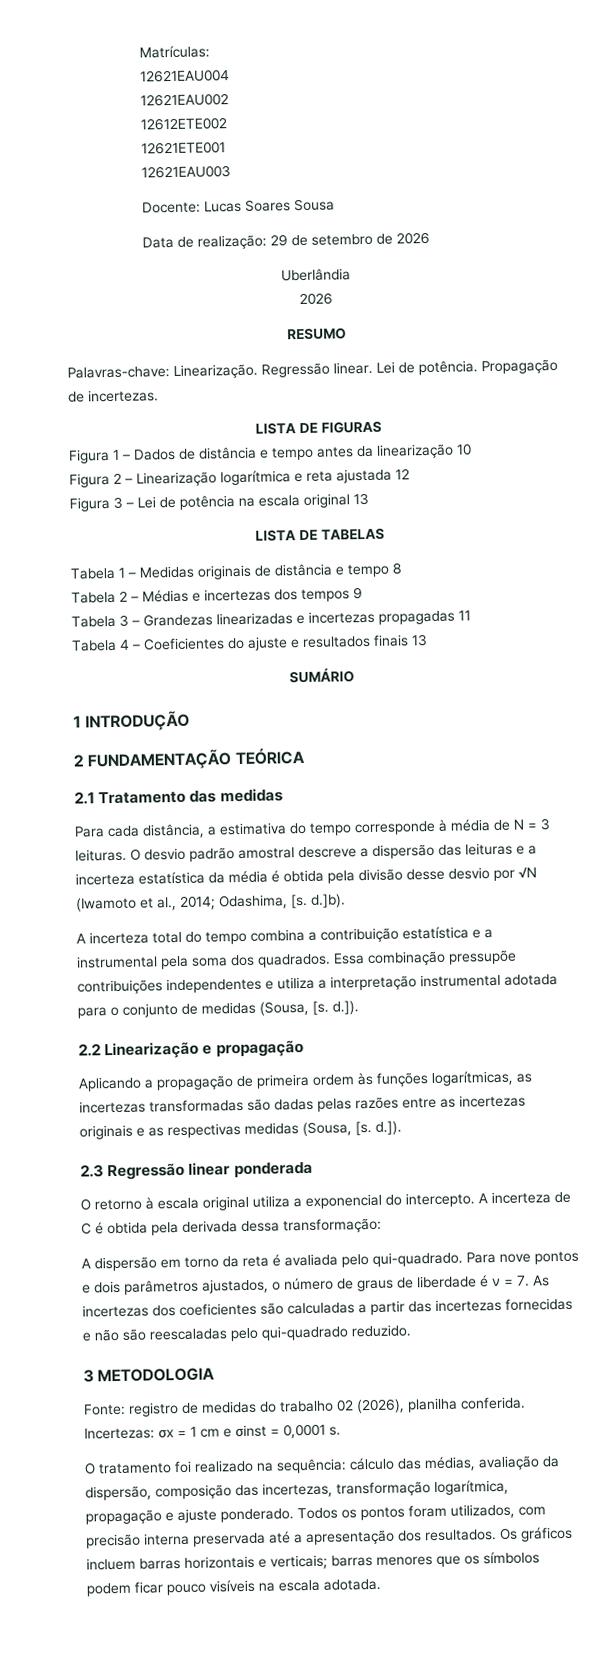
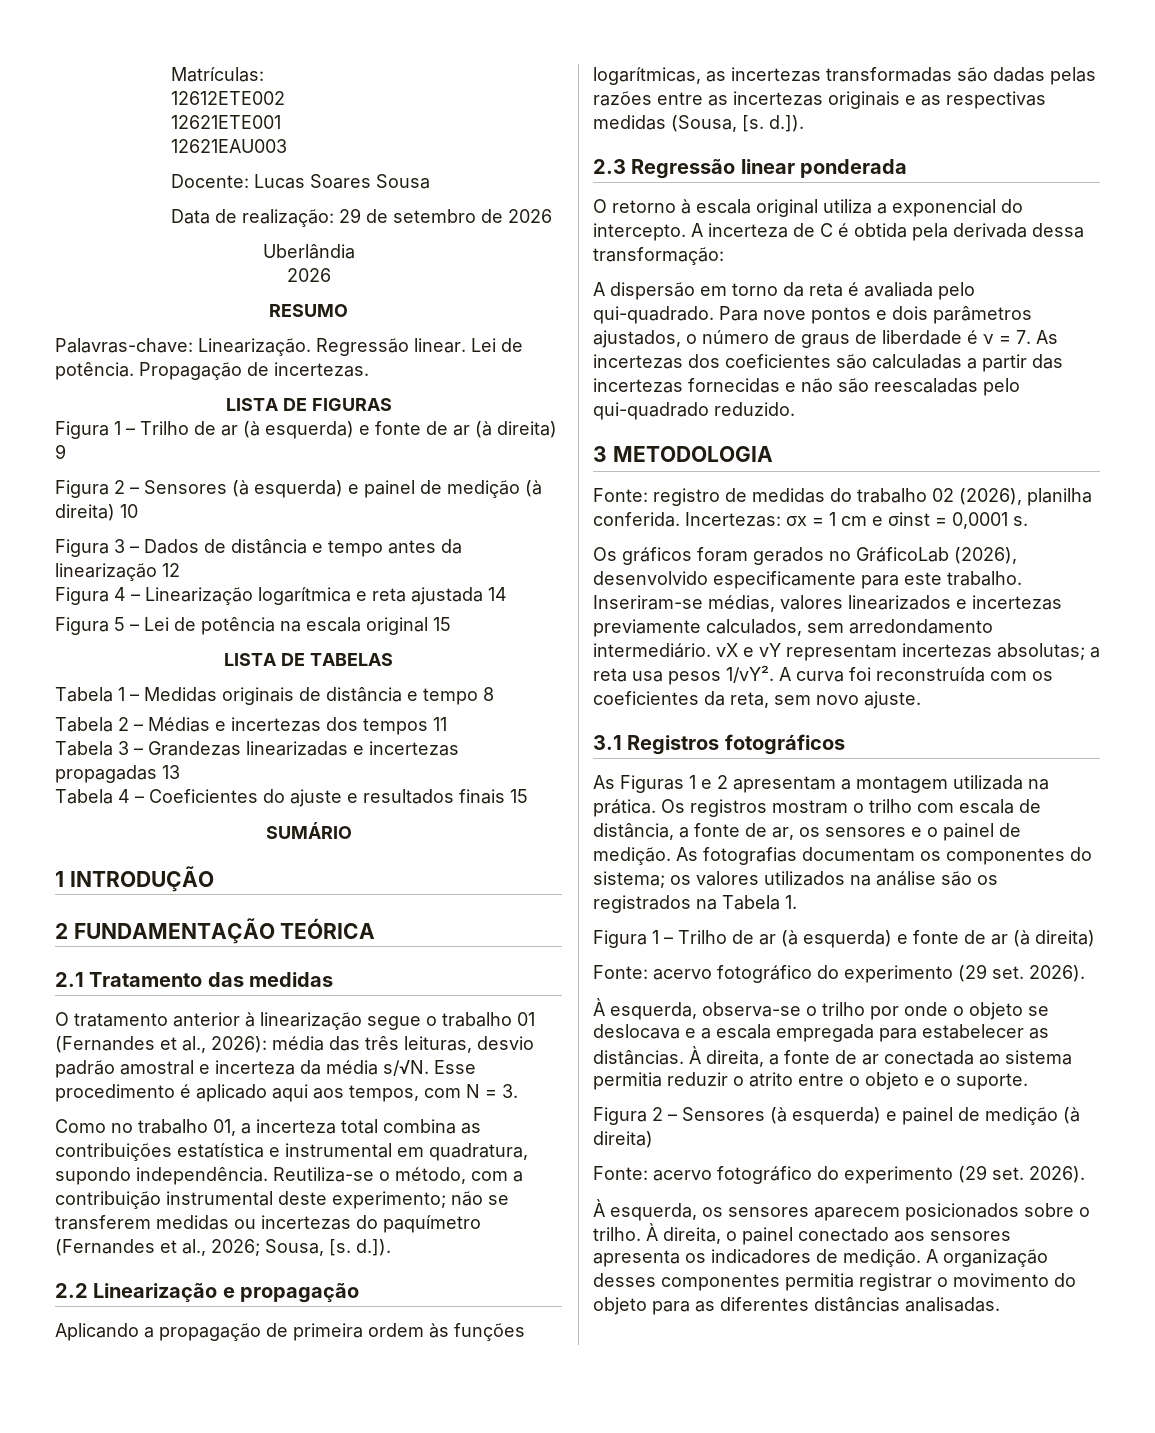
- 12621EAU004
- 12621EAU002
- Figura 1 – Dados de distância e tempo antes da linearização 10
- Figura 2 – Linearização logarítmica e reta ajustada 12
- Figura 3 – Lei de potência na escala original 13
+ Figura 1 – Trilho de ar (à esquerda) e fonte de ar (à direita) 9
+ Figura 2 – Sensores (à esquerda) e painel de medição (à direita) 10
+ Figura 3 – Dados de distância e tempo antes da linearização 12
+ Figura 4 – Linearização logarítmica e reta ajustada 14
+ Figura 5 – Lei de potência na escala original 15
- Tabela 2 – Médias e incertezas dos tempos 9
+ Tabela 2 – Médias e incertezas dos tempos 11
- Tabela 3 – Grandezas linearizadas e incertezas propagadas 11
+ Tabela 3 – Grandezas linearizadas e incertezas propagadas 13
- Tabela 4 – Coeficientes do ajuste e resultados finais 13
+ Tabela 4 – Coeficientes do ajuste e resultados finais 15
- Para cada distância, a estimativa do tempo corresponde à média de N = 3 leituras. O desvio padrão amostral descreve a dispersão das leituras e a incerteza estatística da média é obtida pela divisão desse desvio por √N (Iwamoto et al., 2014; Odashima, [s. d.]b).
- A incerteza total do tempo combina a contribuição estatística e a instrumental pela soma dos quadrados. Essa combinação pressupõe contribuições independentes e utiliza a interpretação instrumental adotada para o conjunto de medidas (Sousa, [s. d.]).
+ O tratamento anterior à linearização segue o trabalho 01 (Fernandes et al., 2026): média das três leituras, desvio padrão amostral e incerteza da média s/√N. Esse procedimento é aplicado aqui aos tempos, com N = 3.
+ Como no trabalho 01, a incerteza total combina as contribuições estatística e instrumental em quadratura, supondo independência. Reutiliza-se o método, com a contribuição instrumental deste experimento; não se transferem medidas ou incertezas do paquímetro (Fernandes et al., 2026; Sousa, [s. d.]).
- O tratamento foi realizado na sequência: cálculo das médias, avaliação da dispersão, composição das incertezas, transformação logarítmica, propagação e ajuste ponderado. Todos os pontos foram utilizados, com precisão interna preservada até a apresentação dos resultados. Os gráficos incluem barras horizontais e verticais; barras menores que os símbolos podem ficar pouco visíveis na escala adotada.
+ Os gráficos foram gerados no GráficoLab (2026), desenvolvido especificamente para este trabalho. Inseriram-se médias, valores linearizados e incertezas previamente calculados, sem arredondamento intermediário. vX e vY representam incertezas absolutas; a reta usa pesos 1/vY². A curva foi reconstruída com os coeficientes da reta, sem novo ajuste.
+ 3.1 Registros fotográficos
+ As Figuras 1 e 2 apresentam a montagem utilizada na prática. Os registros mostram o trilho com escala de distância, a fonte de ar, os sensores e o painel de medição. As fotografias documentam os componentes do sistema; os valores utilizados na análise são os registrados na Tabela 1.
+ Figura 1 – Trilho de ar (à esquerda) e fonte de ar (à direita)
+ Fonte: acervo fotográfico do experimento (29 set. 2026).
+ À esquerda, observa-se o trilho por onde o objeto se deslocava e a escala empregada para estabelecer as distâncias. À direita, a fonte de ar conectada ao sistema permitia reduzir o atrito entre o objeto e o suporte.
+ Figura 2 – Sensores (à esquerda) e painel de medição (à direita)
+ Fonte: acervo fotográfico do experimento (29 set. 2026).
+ À esquerda, os sensores aparecem posicionados sobre o trilho. À direita, o painel conectado aos sensores apresenta os indicadores de medição. A organização desses componentes permitia registrar o movimento do objeto para as diferentes distâncias analisadas.

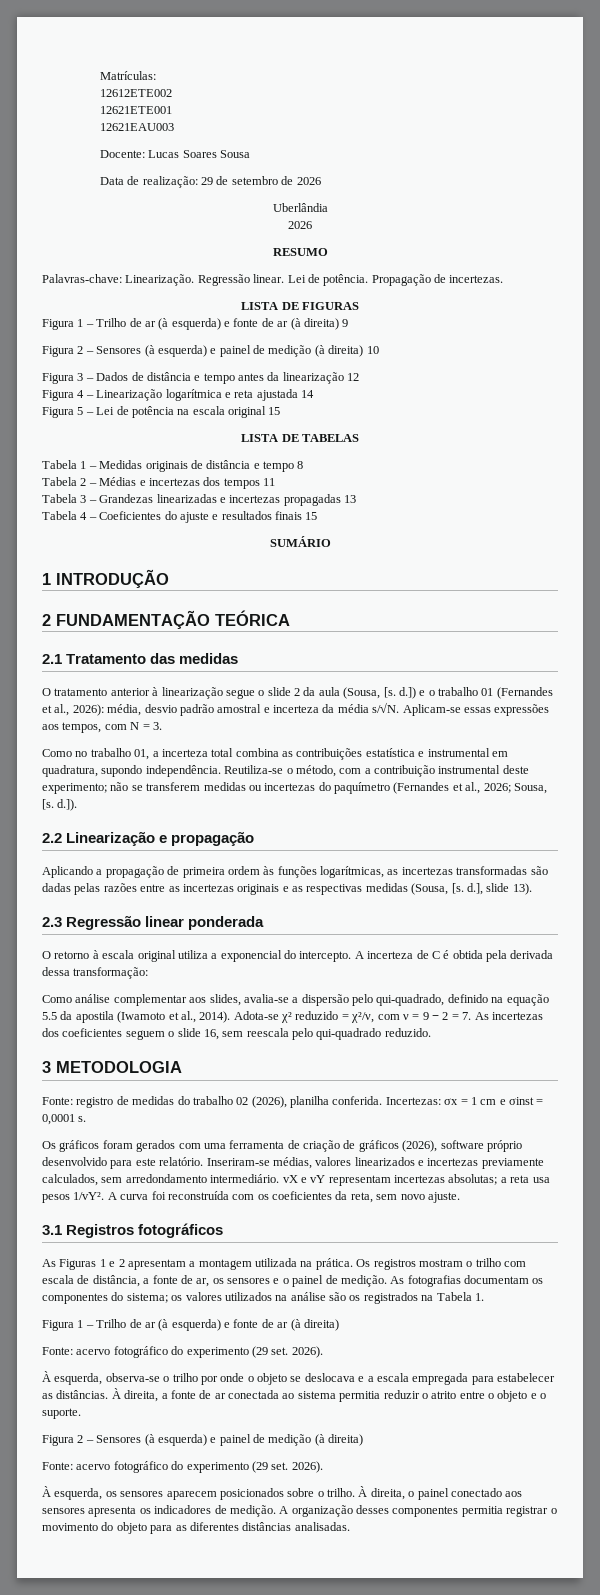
- O tratamento anterior à linearização segue o trabalho 01 (Fernandes et al., 2026): média das três leituras, desvio padrão amostral e incerteza da média s/√N.
+ O tratamento anterior à linearização segue o slide 2 da aula (Sousa, [s. d.]) e o trabalho 01 (Fernandes et al., 2026): média, desvio padrão amostral e incerteza da média s/√N.
- Esse procedimento é aplicado aqui aos tempos, com N = 3.
+ Aplicam-se essas expressões aos tempos, com N = 3.
- Aplicando a propagação de primeira ordem às funções logarítmicas, as incertezas transformadas são dadas pelas razões entre as incertezas originais e as respectivas medidas (Sousa, [s. d.]).
+ Aplicando a propagação de primeira ordem às funções logarítmicas, as incertezas transformadas são dadas pelas razões entre as incertezas originais e as respectivas medidas (Sousa, [s. d.], slide 13).
- A dispersão em torno da reta é avaliada pelo qui-quadrado. Para nove pontos e dois parâmetros ajustados, o número de graus de liberdade é ν = 7. As incertezas dos coeficientes são calculadas a partir das incertezas fornecidas e não são reescaladas pelo qui-quadrado reduzido.
+ Como análise complementar aos slides, avalia-se a dispersão pelo qui-quadrado, definido na equação 5.5 da apostila (Iwamoto et al., 2014). Adota-se χ² reduzido = χ²/ν, com ν = 9 − 2 = 7. As incertezas dos coeficientes seguem o slide 16, sem reescala pelo qui-quadrado reduzido.
- Os gráficos foram gerados no GráficoLab (2026), desenvolvido especificamente para este trabalho.
+ Os gráficos foram gerados com uma ferramenta de criação de gráficos (2026), software próprio desenvolvido para este relatório.

